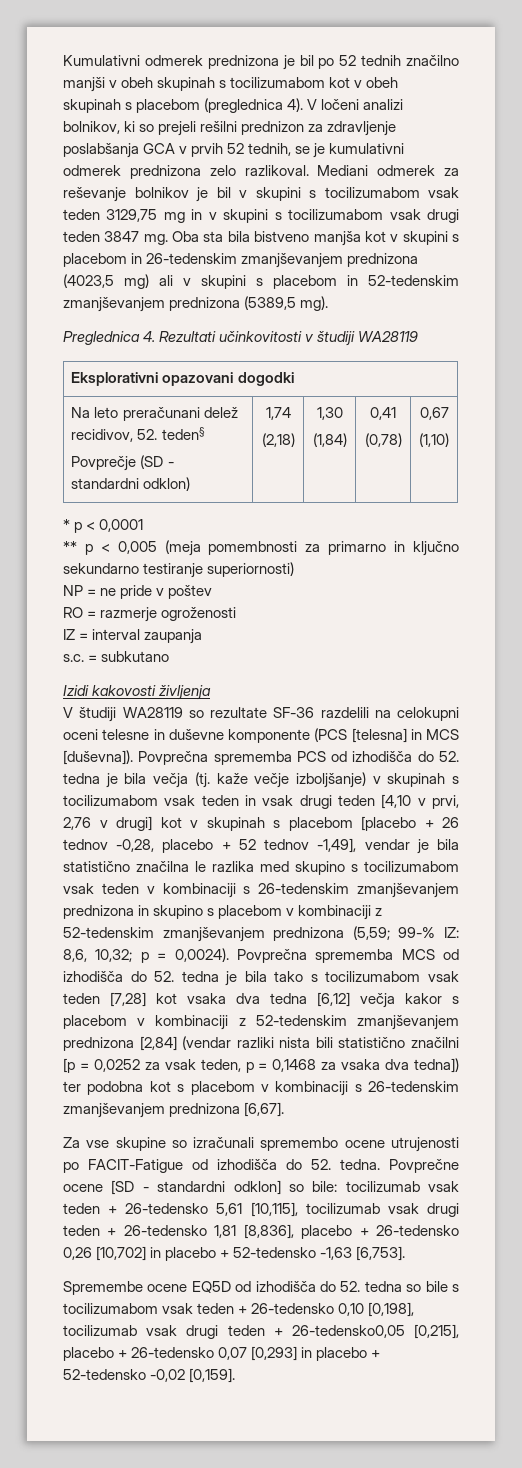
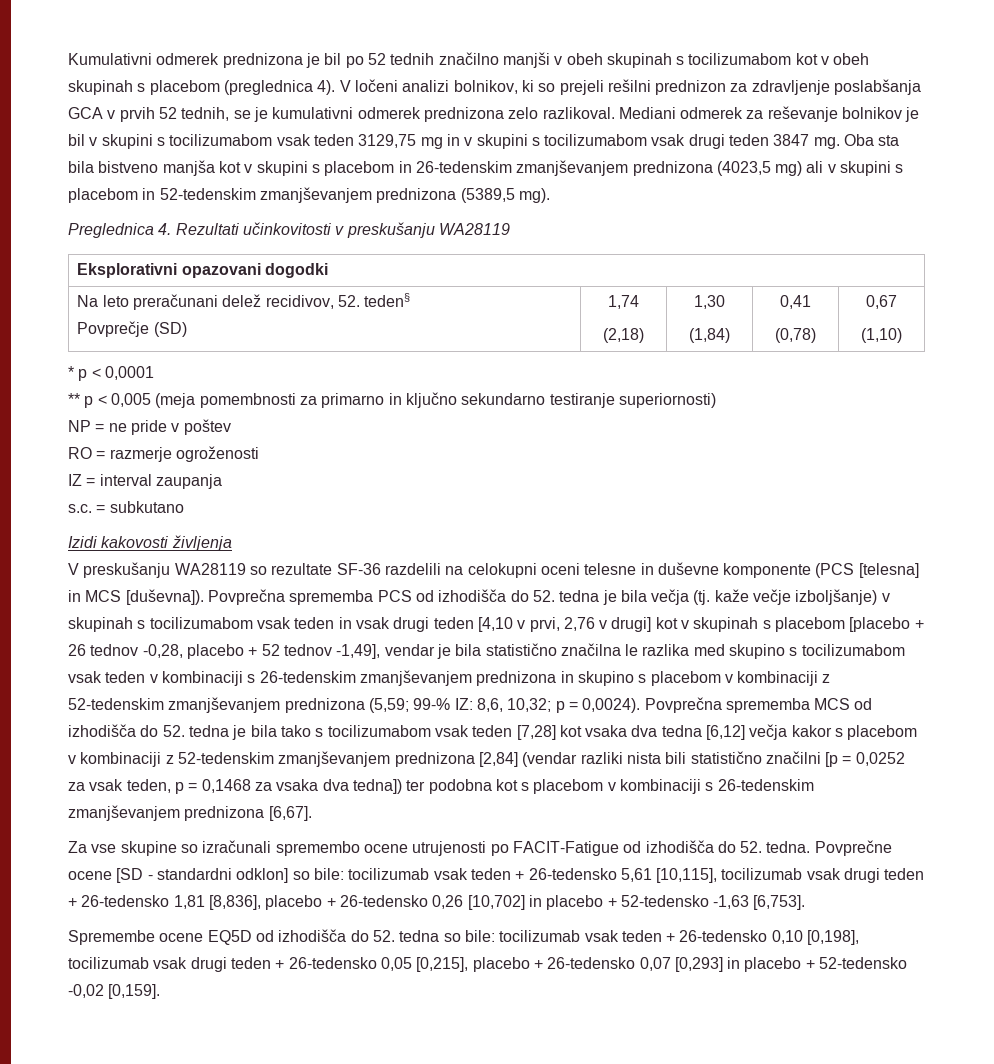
- Preglednica 4. Rezultati učinkovitosti v študiji WA28119
+ Preglednica 4. Rezultati učinkovitosti v preskušanju WA28119
  Na leto preračunani delež recidivov, 52. teden§
- Povprečje (SD - standardni odklon) | 1,74
+ Povprečje (SD) | 1,74
- V študiji WA28119 so rezultate SF-36 razdelili na celokupni oceni telesne in duševne komponente (PCS [telesna] in MCS [duševna]).
+ V preskušanju WA28119 so rezultate SF-36 razdelili na celokupni oceni telesne in duševne komponente (PCS [telesna] in MCS [duševna]).
- Spremembe ocene EQ5D od izhodišča do 52. tedna so bile s tocilizumabom vsak teden + 26-tedensko 0,10 [0,198], tocilizumab vsak drugi teden + 26-tedensko0,05 [0,215], placebo + 26-tedensko 0,07 [0,293] in placebo + 52-tedensko -0,02 [0,159].
+ Spremembe ocene EQ5D od izhodišča do 52. tedna so bile: tocilizumab vsak teden + 26-tedensko 0,10 [0,198], tocilizumab vsak drugi teden + 26-tedensko 0,05 [0,215], placebo + 26-tedensko 0,07 [0,293] in placebo + 52-tedensko -0,02 [0,159].

